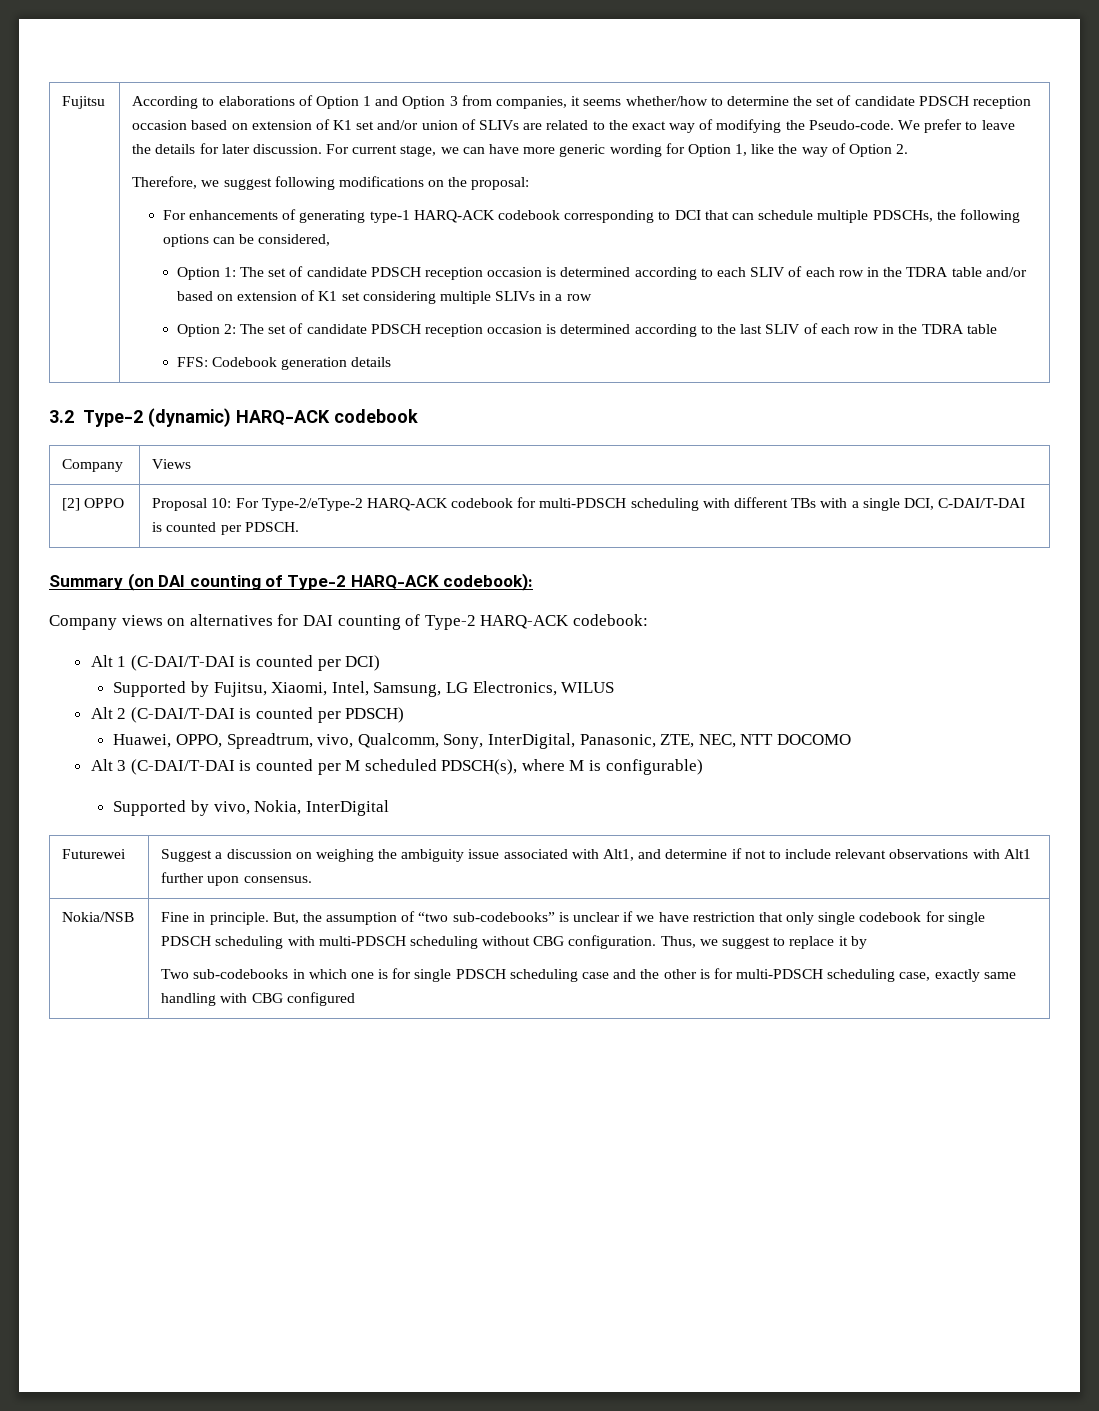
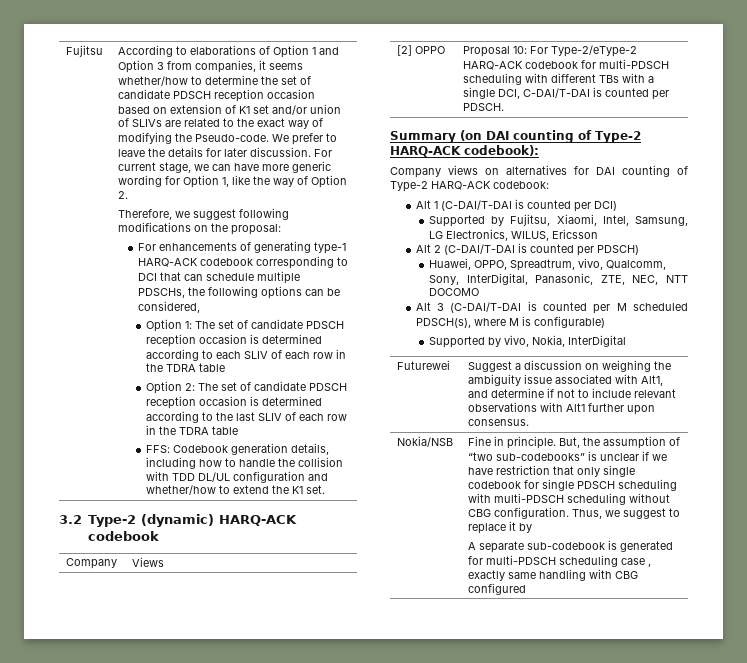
- Option 1: The set of candidate PDSCH reception occasion is determined according to each SLIV of each row in the TDRA table and/or based on extension of K1 set considering multiple SLIVs in a row
+ Option 1: The set of candidate PDSCH reception occasion is determined according to each SLIV of each row in the TDRA table
- FFS: Codebook generation details
+ FFS: Codebook generation details, including how to handle the collision with TDD DL/UL configuration and whether/how to extend the K1 set.
- Supported by Fujitsu, Xiaomi, Intel, Samsung, LG Electronics, WILUS
+ Supported by Fujitsu, Xiaomi, Intel, Samsung, LG Electronics, WILUS, Ericsson
- Two sub-codebooks in which one is for single PDSCH scheduling case and the other is for multi-PDSCH scheduling case, exactly same handling with CBG configured
+ A separate sub-codebook is generated for multi-PDSCH scheduling case , exactly same handling with CBG configured

